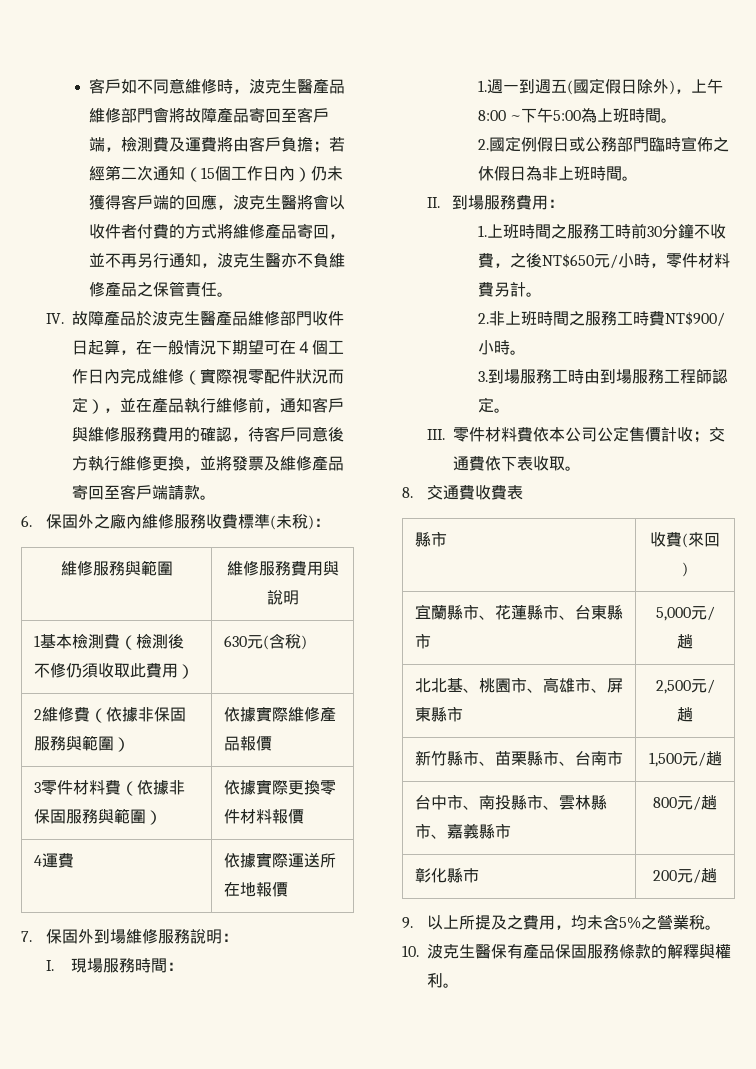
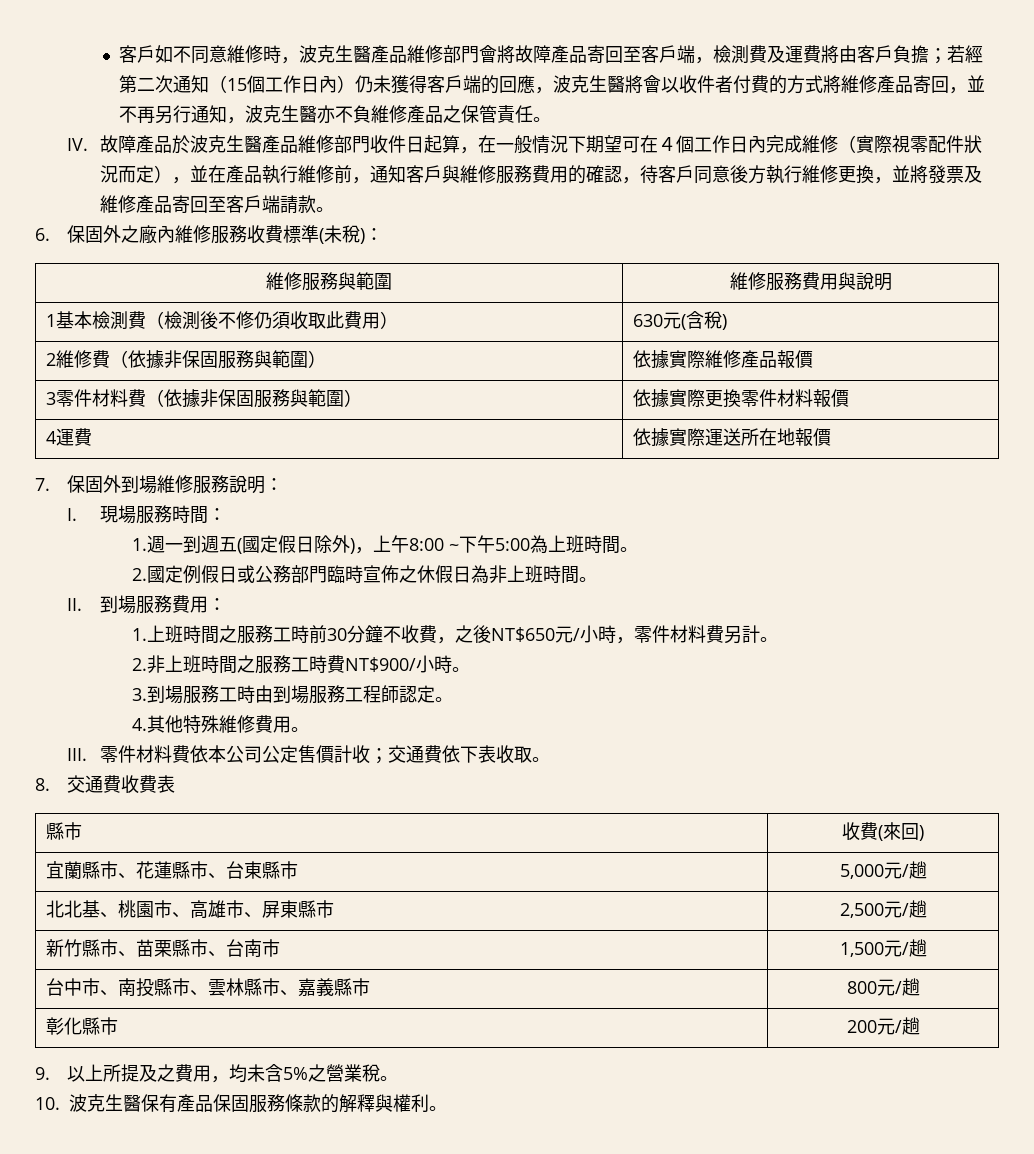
+ 4.其他特殊維修費用。

